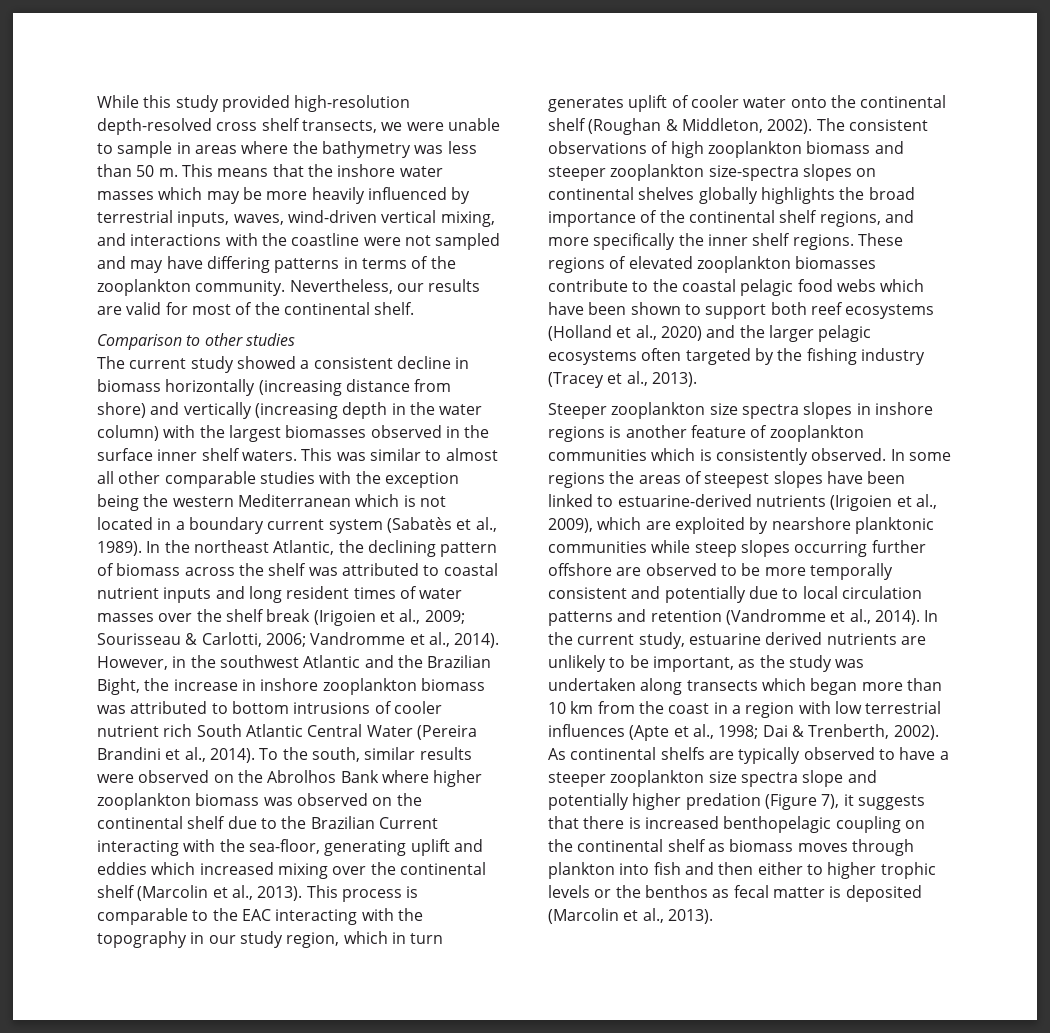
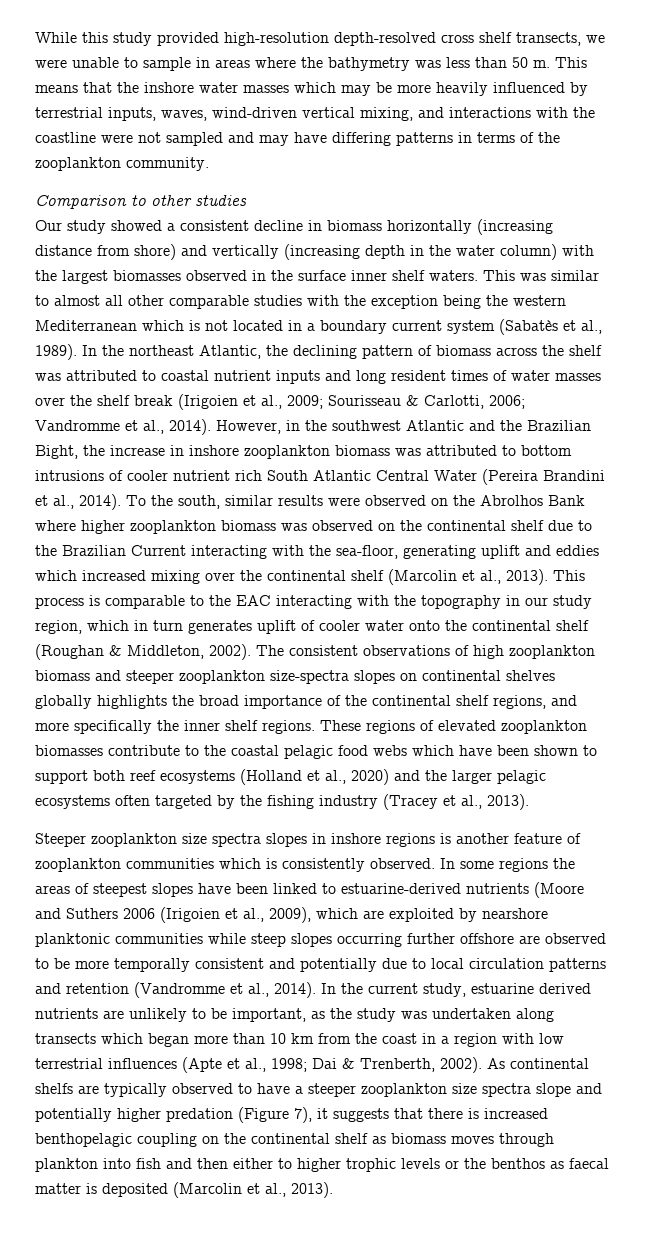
- Nevertheless, our results are valid for most of the continental shelf.
- The current study showed a consistent decline in biomass horizontally (increasing distance from shore) and vertically (increasing depth in the water column) with the largest biomasses observed in the surface inner shelf waters.
+ Our study showed a consistent decline in biomass horizontally (increasing distance from shore) and vertically (increasing depth in the water column) with the largest biomasses observed in the surface inner shelf waters.
- In some regions the areas of steepest slopes have been linked to estuarine-derived nutrients (Irigoien et al., 2009), which are exploited by nearshore planktonic communities while steep slopes occurring further offshore are observed to be more temporally consistent and potentially due to local circulation patterns and retention (Vandromme et al., 2014).
+ In some regions the areas of steepest slopes have been linked to estuarine-derived nutrients (Moore and Suthers 2006 (Irigoien et al., 2009), which are exploited by nearshore planktonic communities while steep slopes occurring further offshore are observed to be more temporally consistent and potentially due to local circulation patterns and retention (Vandromme et al., 2014).
- As continental shelfs are typically observed to have a steeper zooplankton size spectra slope and potentially higher predation (Figure 7), it suggests that there is increased benthopelagic coupling on the continental shelf as biomass moves through plankton into fish and then either to higher trophic levels or the benthos as fecal matter is deposited (Marcolin et al., 2013).
+ As continental shelfs are typically observed to have a steeper zooplankton size spectra slope and potentially higher predation (Figure 7), it suggests that there is increased benthopelagic coupling on the continental shelf as biomass moves through plankton into fish and then either to higher trophic levels or the benthos as faecal matter is deposited (Marcolin et al., 2013).

